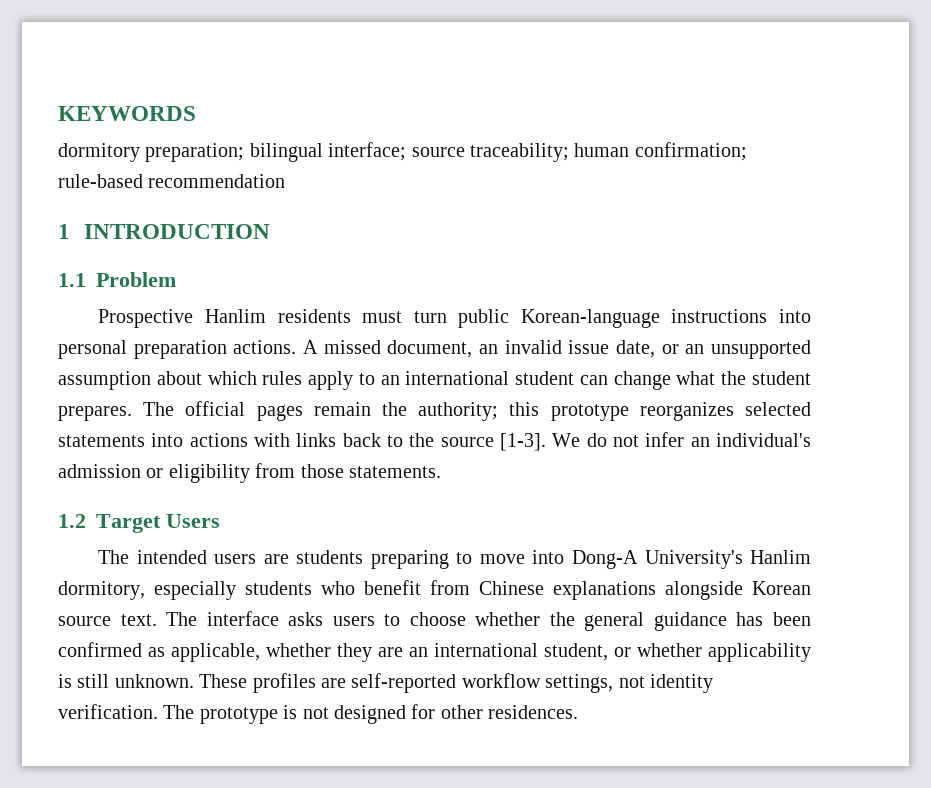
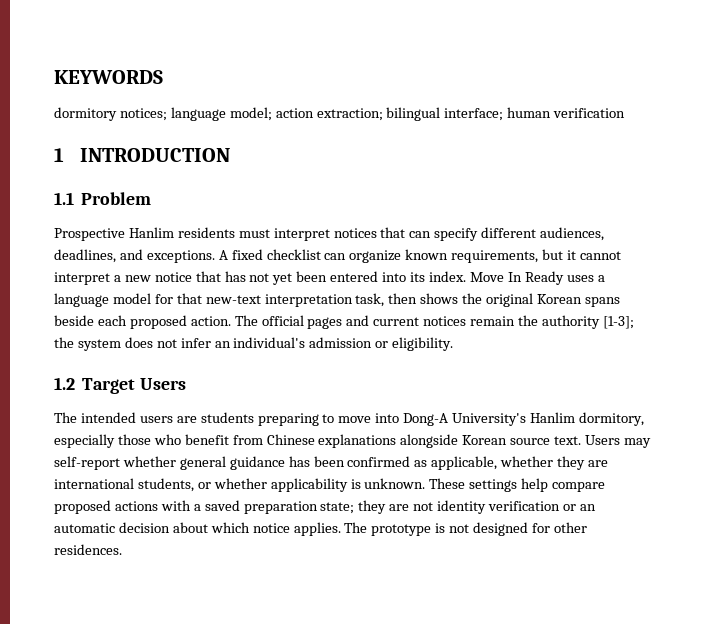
- dormitory preparation; bilingual interface; source traceability; human confirmation; rule-based recommendation
+ dormitory notices; language model; action extraction; bilingual interface; human verification
- Prospective Hanlim residents must turn public Korean-language instructions into personal preparation actions. A missed document, an invalid issue date, or an unsupported assumption about which rules apply to an international student can change what the student prepares. The official pages remain the authority; this prototype reorganizes selected statements into actions with links back to the source [1-3]. We do not infer an individual's admission or eligibility from those statements.
+ Prospective Hanlim residents must interpret notices that can specify different audiences, deadlines, and exceptions. A fixed checklist can organize known requirements, but it cannot interpret a new notice that has not yet been entered into its index. Move In Ready uses a language model for that new-text interpretation task, then shows the original Korean spans beside each proposed action. The official pages and current notices remain the authority [1-3]; the system does not infer an individual's admission or eligibility.
- The intended users are students preparing to move into Dong-A University's Hanlim dormitory, especially students who benefit from Chinese explanations alongside Korean source text.
+ The intended users are students preparing to move into Dong-A University's Hanlim dormitory, especially those who benefit from Chinese explanations alongside Korean source text.
- The interface asks users to choose whether the general guidance has been confirmed as applicable, whether they are an international student, or whether applicability is still unknown.
+ Users may self-report whether general guidance has been confirmed as applicable, whether they are international students, or whether applicability is unknown.
- These profiles are self-reported workflow settings, not identity verification.
+ These settings help compare proposed actions with a saved preparation state; they are not identity verification or an automatic decision about which notice applies.

